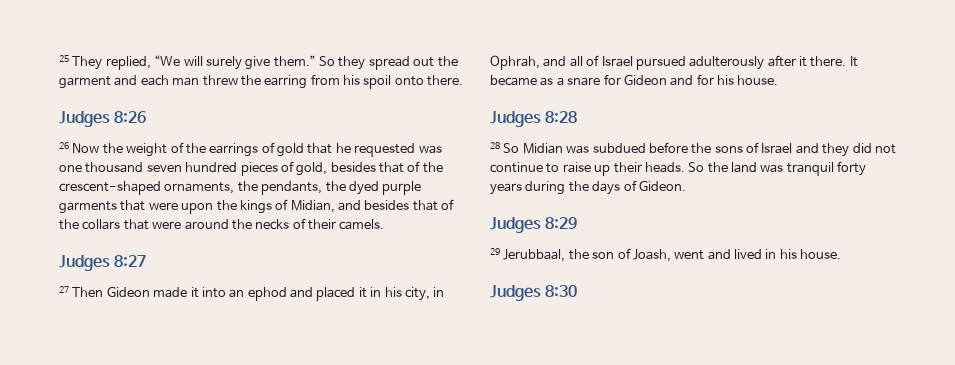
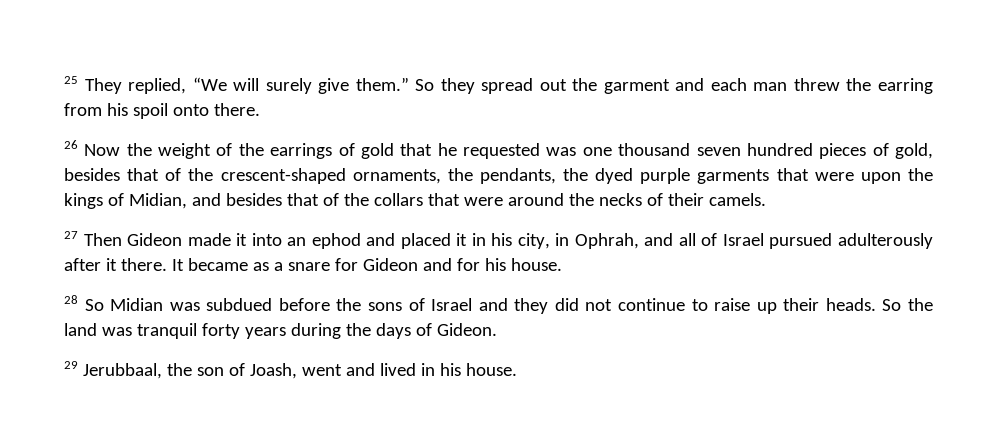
- Judges 8:26
- Judges 8:27
- Judges 8:28
- Judges 8:29
- Judges 8:30

